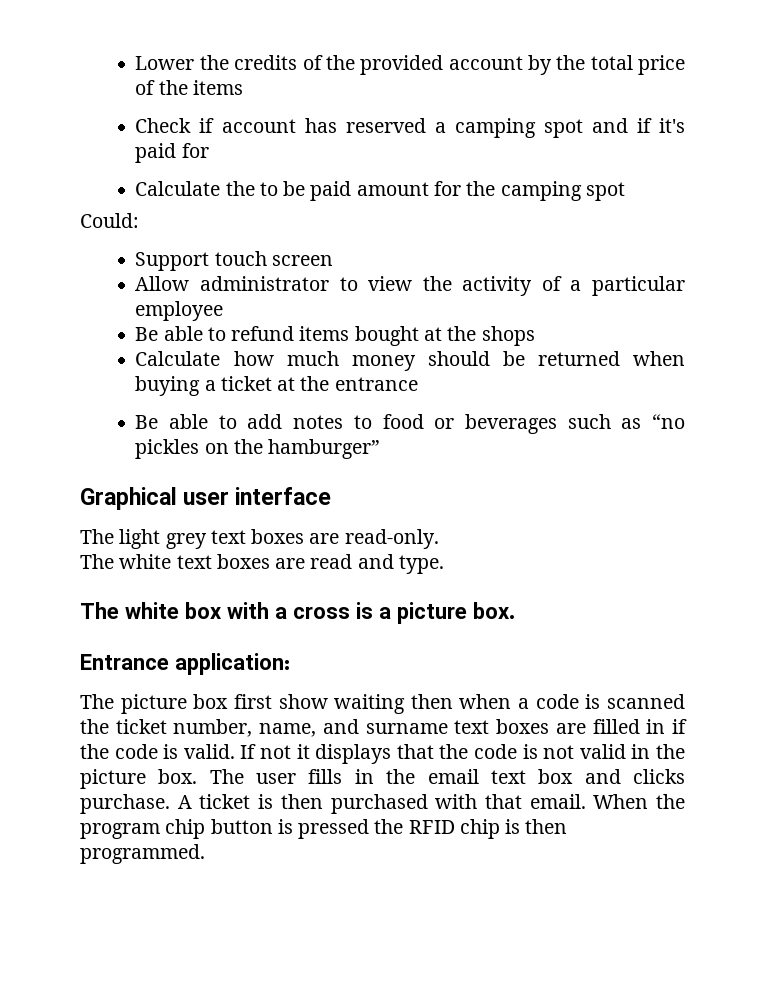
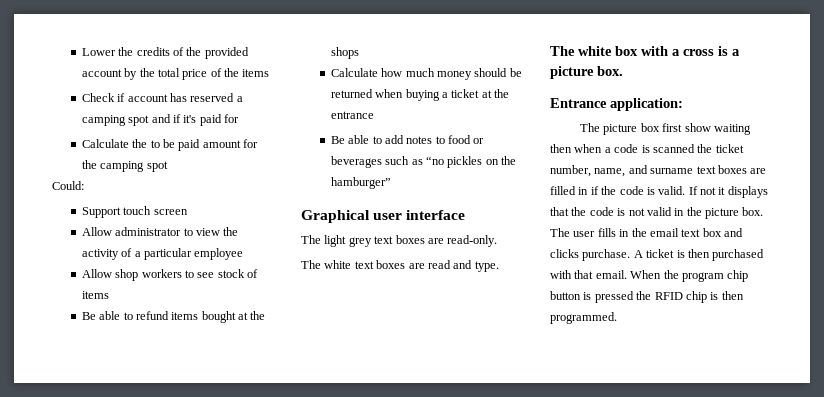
+ Allow shop workers to see stock of items

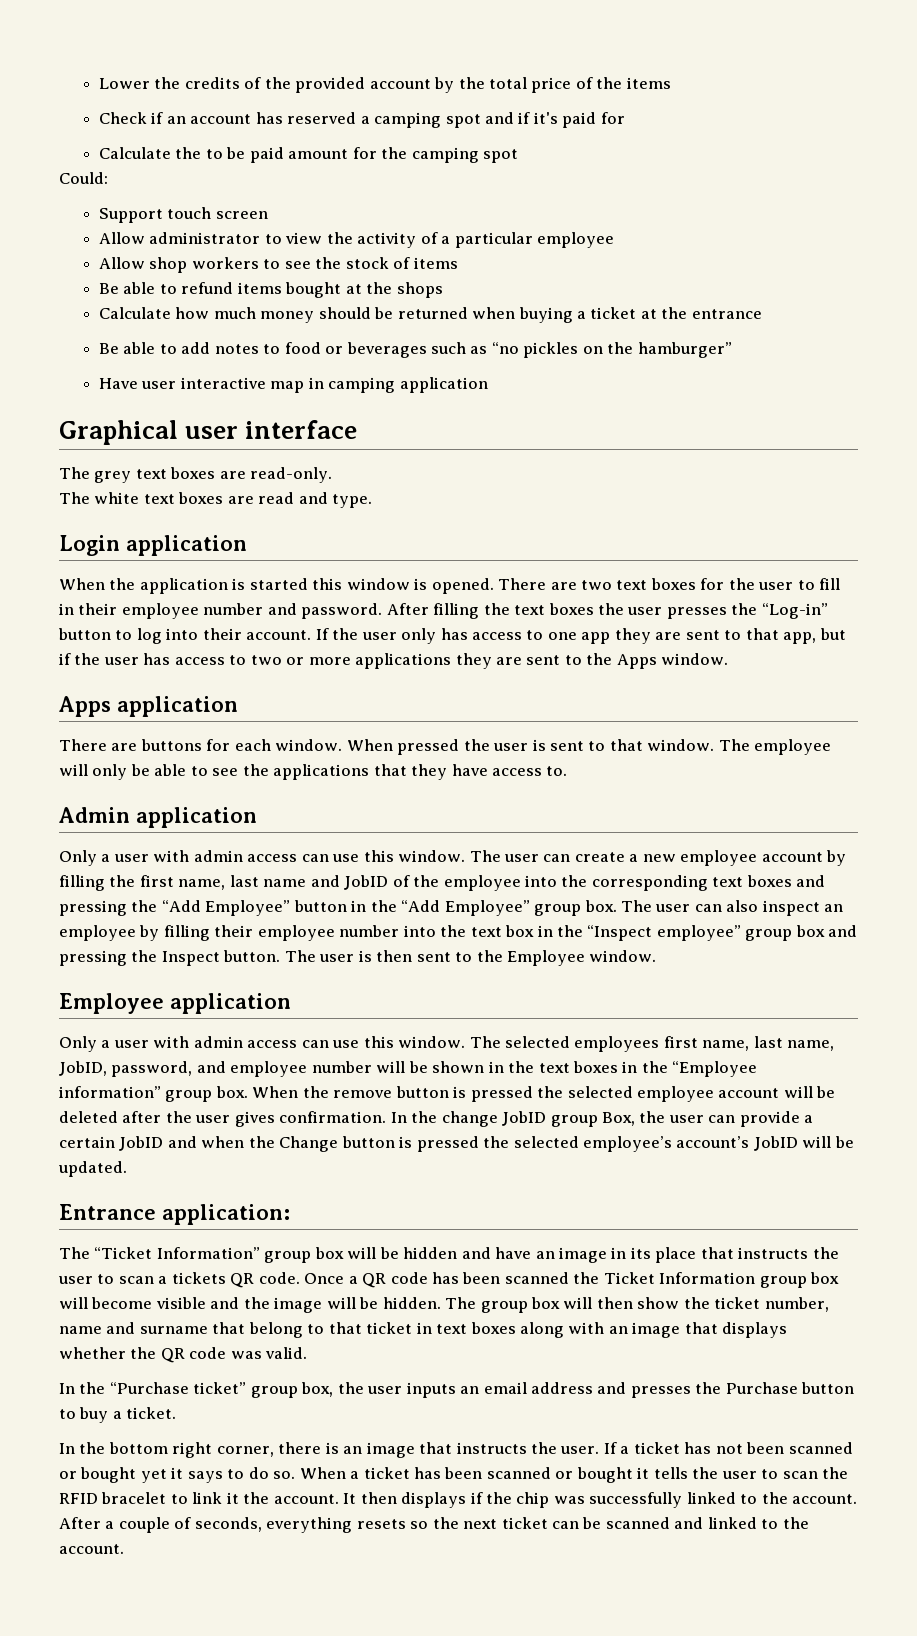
- Check if account has reserved a camping spot and if it's paid for
+ Check if an account has reserved a camping spot and if it's paid for
- Allow shop workers to see stock of items
+ Allow shop workers to see the stock of items
+ Have user interactive map in camping application
- The light grey text boxes are read-only.
+ The grey text boxes are read-only.
- The white box with a cross is a picture box.
+ Login application
+ When the application is started this window is opened. There are two text boxes for the user to fill in their employee number and password. After filling the text boxes the user presses the “Log-in” button to log into their account. If the user only has access to one app they are sent to that app, but if the user has access to two or more applications they are sent to the Apps window.
+ Apps application
+ There are buttons for each window. When pressed the user is sent to that window. The employee will only be able to see the applications that they have access to.
+ Admin application
+ Only a user with admin access can use this window. The user can create a new employee account by filling the first name, last name and JobID of the employee into the corresponding text boxes and pressing the “Add Employee” button in the “Add Employee” group box. The user can also inspect an employee by filling their employee number into the text box in the “Inspect employee” group box and pressing the Inspect button. The user is then sent to the Employee window.
+ Employee application
+ Only a user with admin access can use this window. The selected employees first name, last name, JobID, password, and employee number will be shown in the text boxes in the “Employee information” group box. When the remove button is pressed the selected employee account will be deleted after the user gives confirmation. In the change JobID group Box, the user can provide a certain JobID and when the Change button is pressed the selected employee’s account’s JobID will be updated.
  Entrance application:
- The picture box first show waiting then when a code is scanned the ticket number, name, and surname text boxes are filled in if the code is valid. If not it displays that the code is not valid in the picture box. The user fills in the email text box and clicks purchase. A ticket is then purchased with that email. When the program chip button is pressed the RFID chip is then programmed.
+ The “Ticket Information” group box will be hidden and have an image in its place that instructs the user to scan a tickets QR code. Once a QR code has been scanned the Ticket Information group box will become visible and the image will be hidden. The group box will then show the ticket number, name and surname that belong to that ticket in text boxes along with an image that displays whether the QR code was valid.
+ In the “Purchase ticket” group box, the user inputs an email address and presses the Purchase button to buy a ticket.
+ In the bottom right corner, there is an image that instructs the user. If a ticket has not been scanned or bought yet it says to do so. When a ticket has been scanned or bought it tells the user to scan the RFID bracelet to link it the account. It then displays if the chip was successfully linked to the account. After a couple of seconds, everything resets so the next ticket can be scanned and linked to the account.

